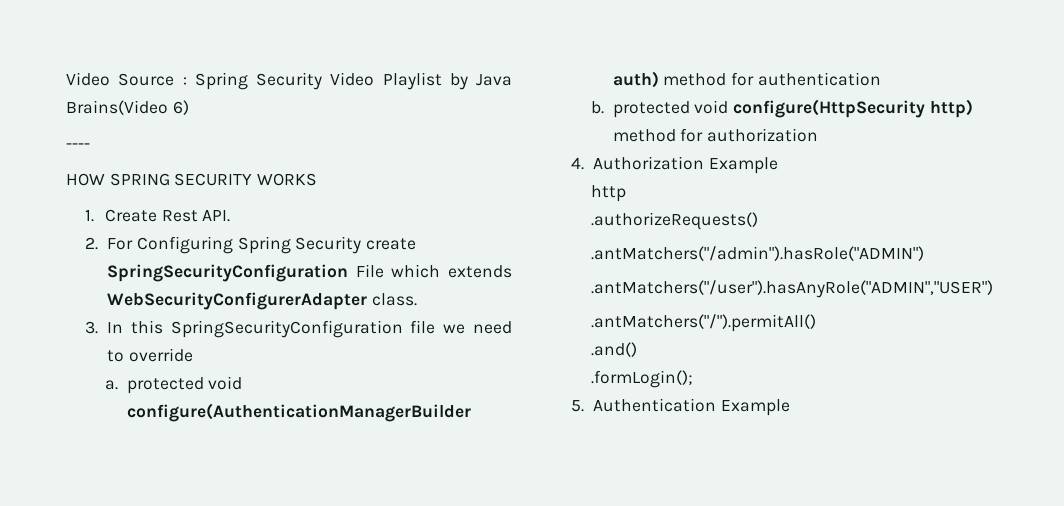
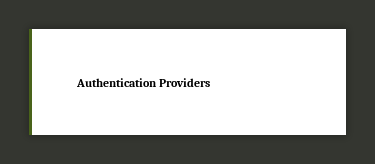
- Video Source : Spring Security Video Playlist by Java Brains(Video 6)
- ----
- HOW SPRING SECURITY WORKS
- 1. Create Rest API.
- 2. For Configuring Spring Security create SpringSecurityConfiguration File which extends WebSecurityConfigurerAdapter class.
- 3. In this SpringSecurityConfiguration file we need to override
- a. protected void configure(AuthenticationManagerBuilder auth) method for authentication
- b. protected void configure(HttpSecurity http) method for authorization
- 4. Authorization Example
- http
- .authorizeRequests()
- .antMatchers("/admin").hasRole("ADMIN")
- .antMatchers("/user").hasAnyRole("ADMIN","USER")
- .antMatchers("/").permitAll()
- .and()
- .formLogin();
- 5. Authentication Example
+ Authentication Providers

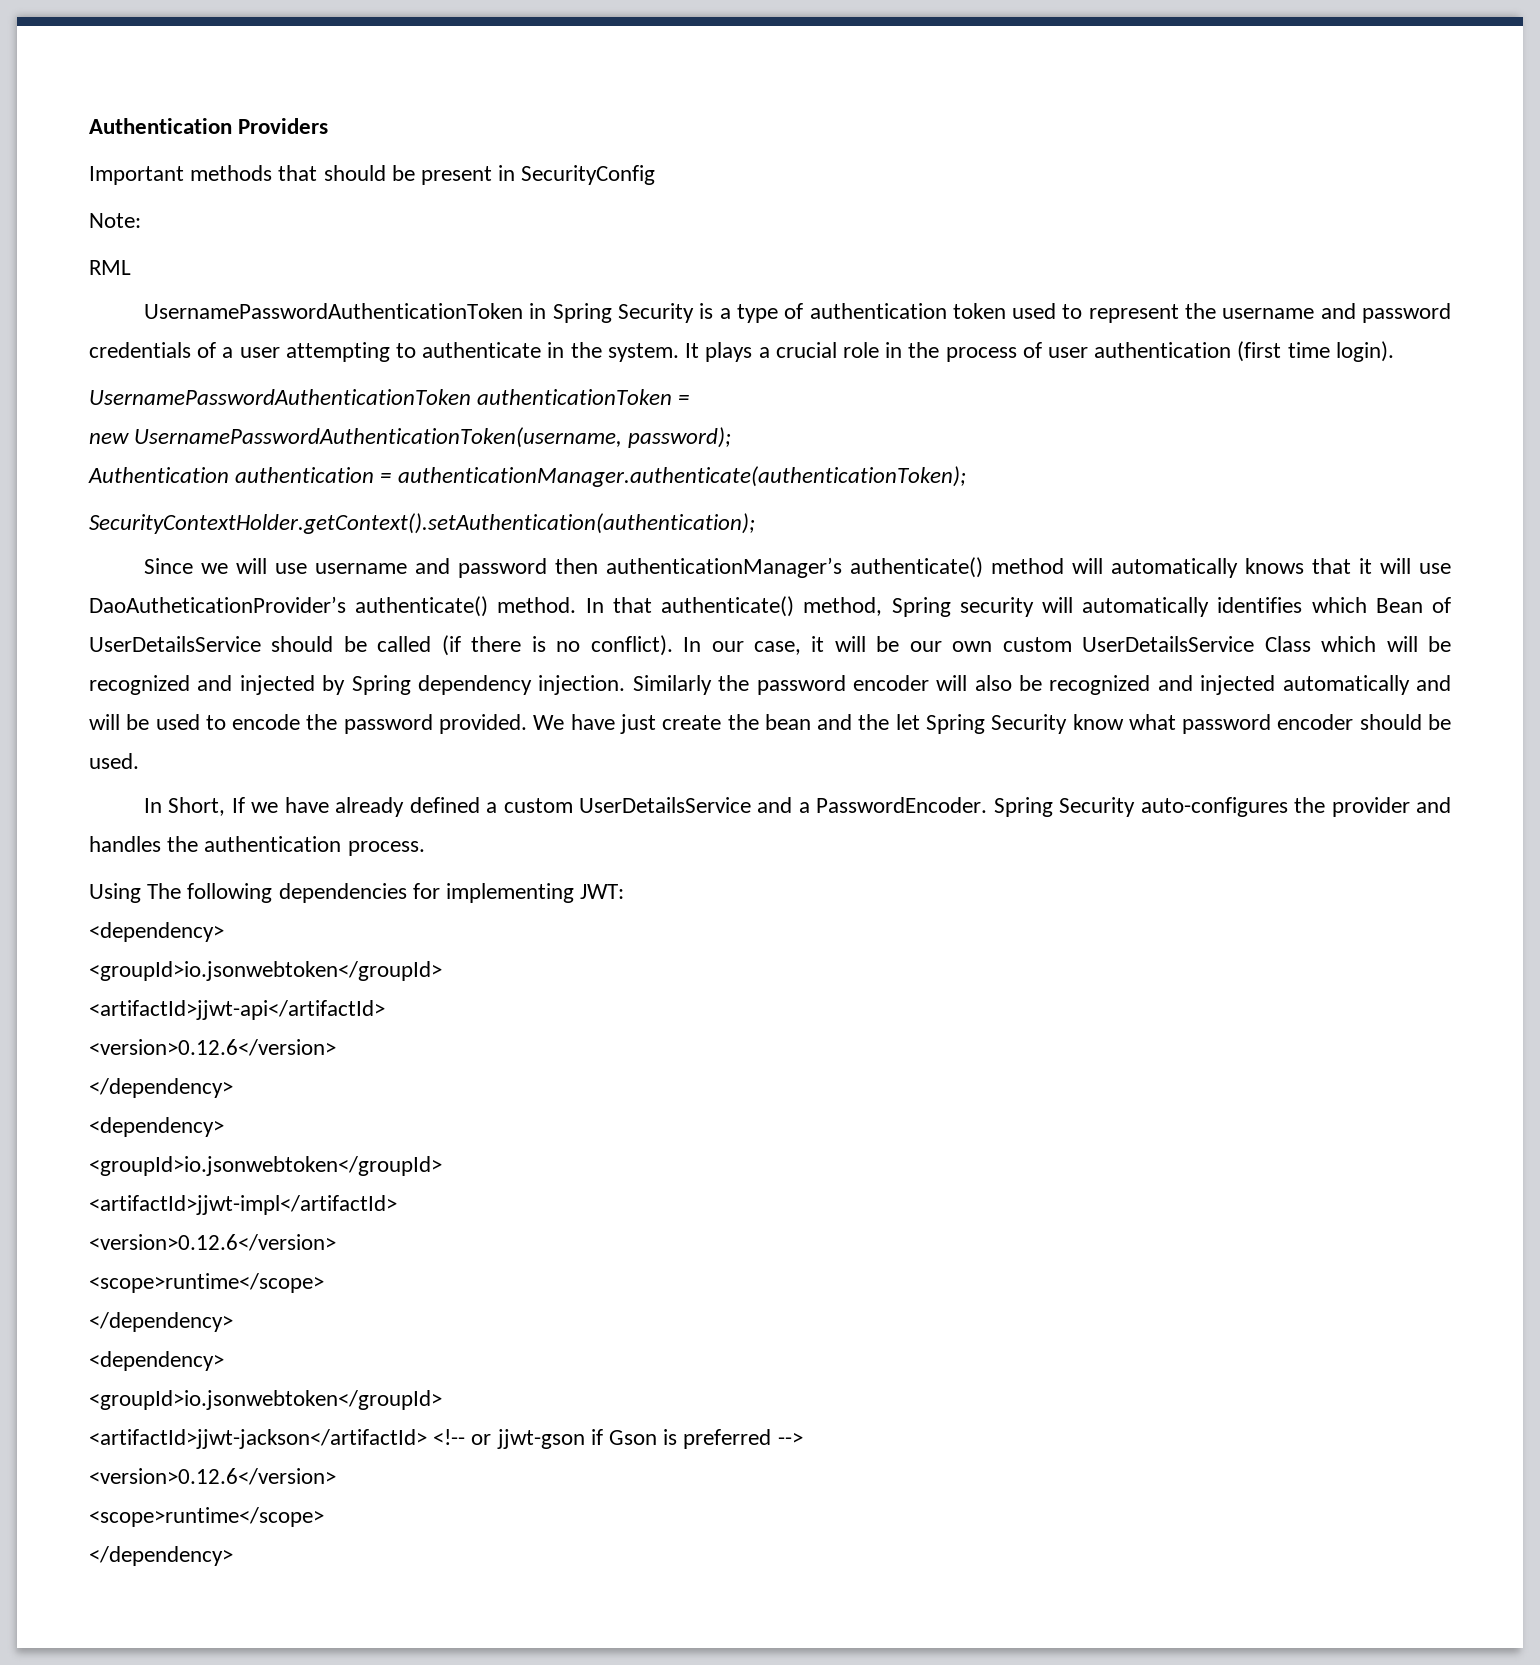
+ Important methods that should be present in SecurityConfig
+ Note:
+ RML
+ UsernamePasswordAuthenticationToken in Spring Security is a type of authentication token used to represent the username and password credentials of a user attempting to authenticate in the system. It plays a crucial role in the process of user authentication (first time login).
+ UsernamePasswordAuthenticationToken authenticationToken =
+ new UsernamePasswordAuthenticationToken(username, password);
+ Authentication authentication = authenticationManager.authenticate(authenticationToken);
+ SecurityContextHolder.getContext().setAuthentication(authentication);
+ Since we will use username and password then authenticationManager’s authenticate() method will automatically knows that it will use DaoAutheticationProvider’s authenticate() method. In that authenticate() method, Spring security will automatically identifies which Bean of UserDetailsService should be called (if there is no conflict). In our case, it will be our own custom UserDetailsService Class which will be recognized and injected by Spring dependency injection. Similarly the password encoder will also be recognized and injected automatically and will be used to encode the password provided. We have just create the bean and the let Spring Security know what password encoder should be used.
+ In Short, If we have already defined a custom UserDetailsService and a PasswordEncoder. Spring Security auto-configures the provider and handles the authentication process.
+ Using The following dependencies for implementing JWT:
+ <dependency>
+ <groupId>io.jsonwebtoken</groupId>
+ <artifactId>jjwt-api</artifactId>
+ <version>0.12.6</version>
+ </dependency>
+ <dependency>
+ <groupId>io.jsonwebtoken</groupId>
+ <artifactId>jjwt-impl</artifactId>
+ <version>0.12.6</version>
+ <scope>runtime</scope>
+ </dependency>
+ <dependency>
+ <groupId>io.jsonwebtoken</groupId>
+ <artifactId>jjwt-jackson</artifactId> <!-- or jjwt-gson if Gson is preferred -->
+ <version>0.12.6</version>
+ <scope>runtime</scope>
+ </dependency>

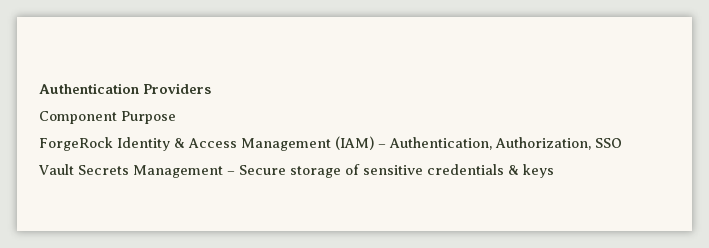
- Important methods that should be present in SecurityConfig
- Note:
- RML
- UsernamePasswordAuthenticationToken in Spring Security is a type of authentication token used to represent the username and password credentials of a user attempting to authenticate in the system. It plays a crucial role in the process of user authentication (first time login).
- UsernamePasswordAuthenticationToken authenticationToken =
- new UsernamePasswordAuthenticationToken(username, password);
- Authentication authentication = authenticationManager.authenticate(authenticationToken);
- SecurityContextHolder.getContext().setAuthentication(authentication);
- Since we will use username and password then authenticationManager’s authenticate() method will automatically knows that it will use DaoAutheticationProvider’s authenticate() method. In that authenticate() method, Spring security will automatically identifies which Bean of UserDetailsService should be called (if there is no conflict). In our case, it will be our own custom UserDetailsService Class which will be recognized and injected by Spring dependency injection. Similarly the password encoder will also be recognized and injected automatically and will be used to encode the password provided. We have just create the bean and the let Spring Security know what password encoder should be used.
- In Short, If we have already defined a custom UserDetailsService and a PasswordEncoder. Spring Security auto-configures the provider and handles the authentication process.
- Using The following dependencies for implementing JWT:
- <dependency>
- <groupId>io.jsonwebtoken</groupId>
- <artifactId>jjwt-api</artifactId>
- <version>0.12.6</version>
- </dependency>
- <dependency>
- <groupId>io.jsonwebtoken</groupId>
- <artifactId>jjwt-impl</artifactId>
- <version>0.12.6</version>
- <scope>runtime</scope>
- </dependency>
- <dependency>
- <groupId>io.jsonwebtoken</groupId>
- <artifactId>jjwt-jackson</artifactId> <!-- or jjwt-gson if Gson is preferred -->
- <version>0.12.6</version>
- <scope>runtime</scope>
- </dependency>
+ Component Purpose
+ ForgeRock Identity & Access Management (IAM) – Authentication, Authorization, SSO
+ Vault Secrets Management – Secure storage of sensitive credentials & keys

